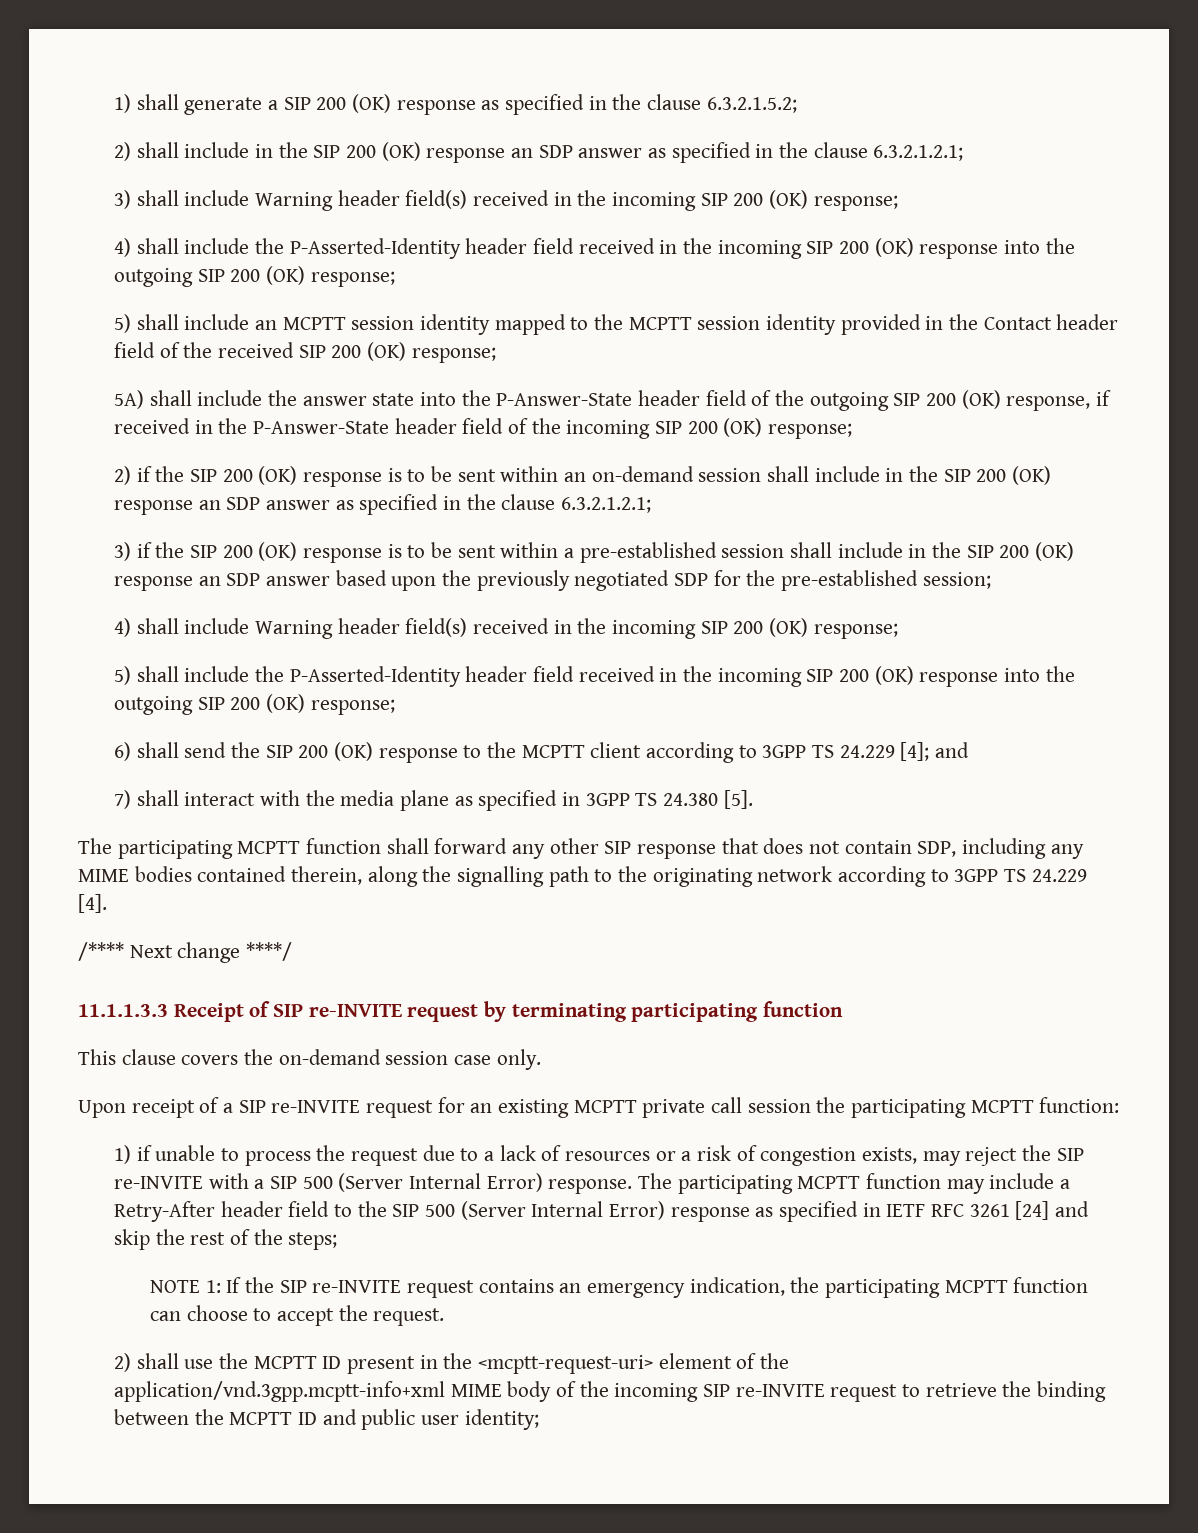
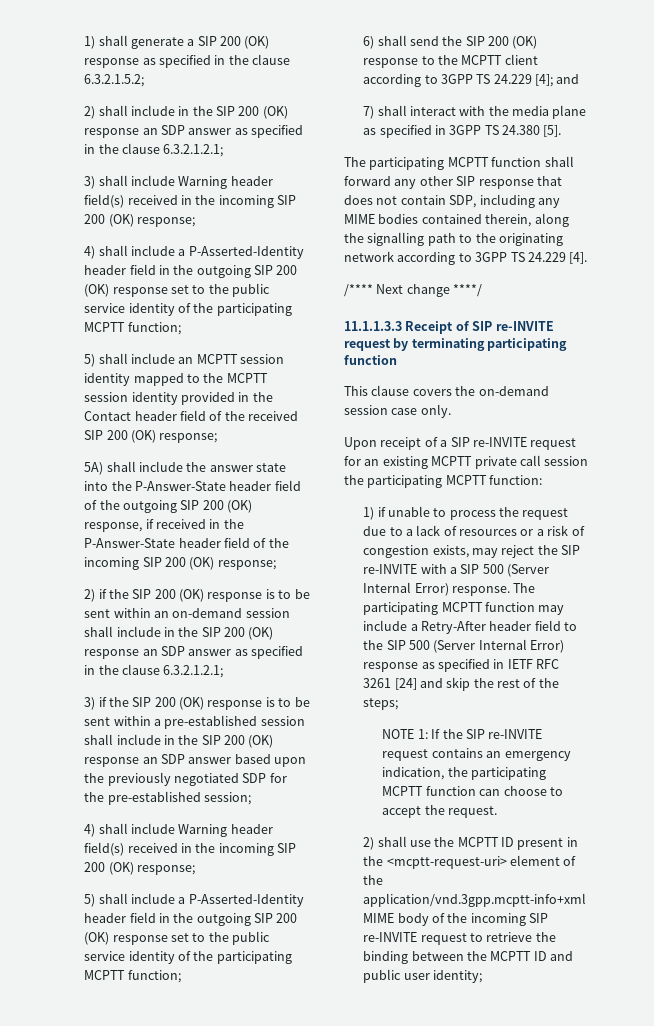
- 4) shall include the P-Asserted-Identity header field received in the incoming SIP 200 (OK) response into the outgoing SIP 200 (OK) response;
+ 4) shall include a P-Asserted-Identity header field in the outgoing SIP 200 (OK) response set to the public service identity of the participating MCPTT function;
- 5) shall include the P-Asserted-Identity header field received in the incoming SIP 200 (OK) response into the outgoing SIP 200 (OK) response;
+ 5) shall include a P-Asserted-Identity header field in the outgoing SIP 200 (OK) response set to the public service identity of the participating MCPTT function;

